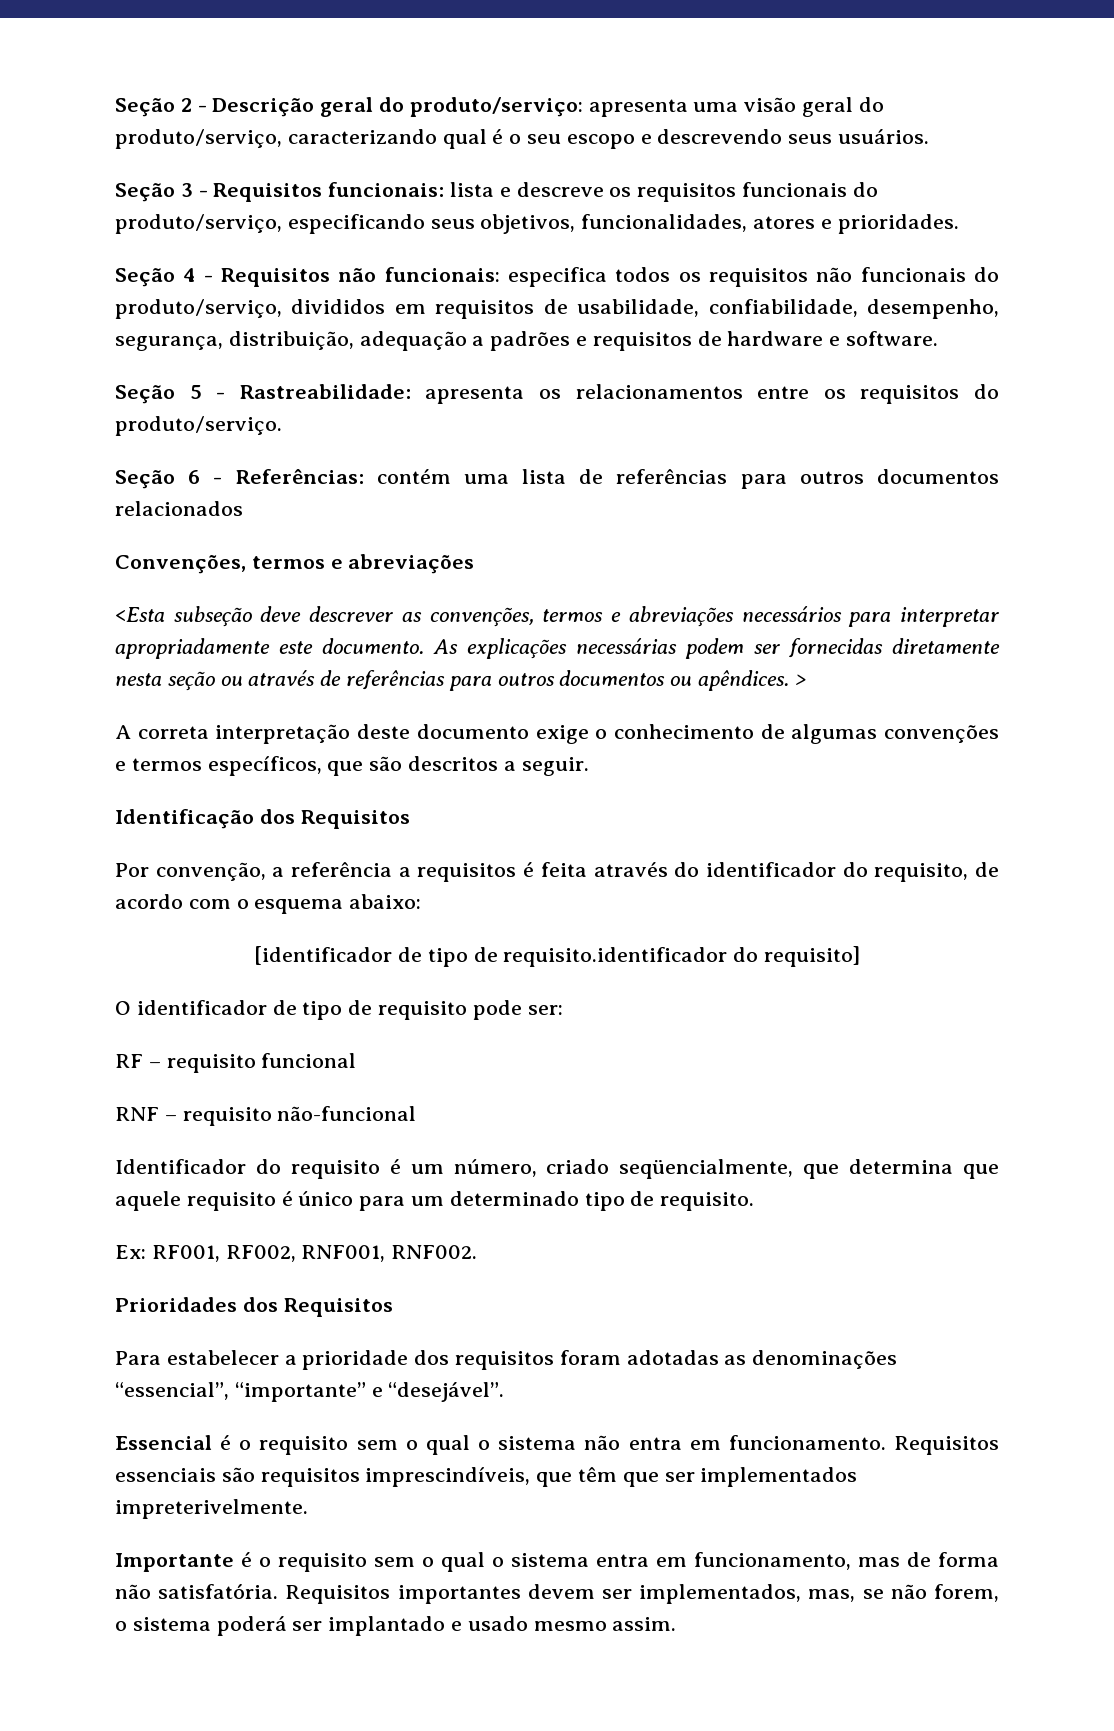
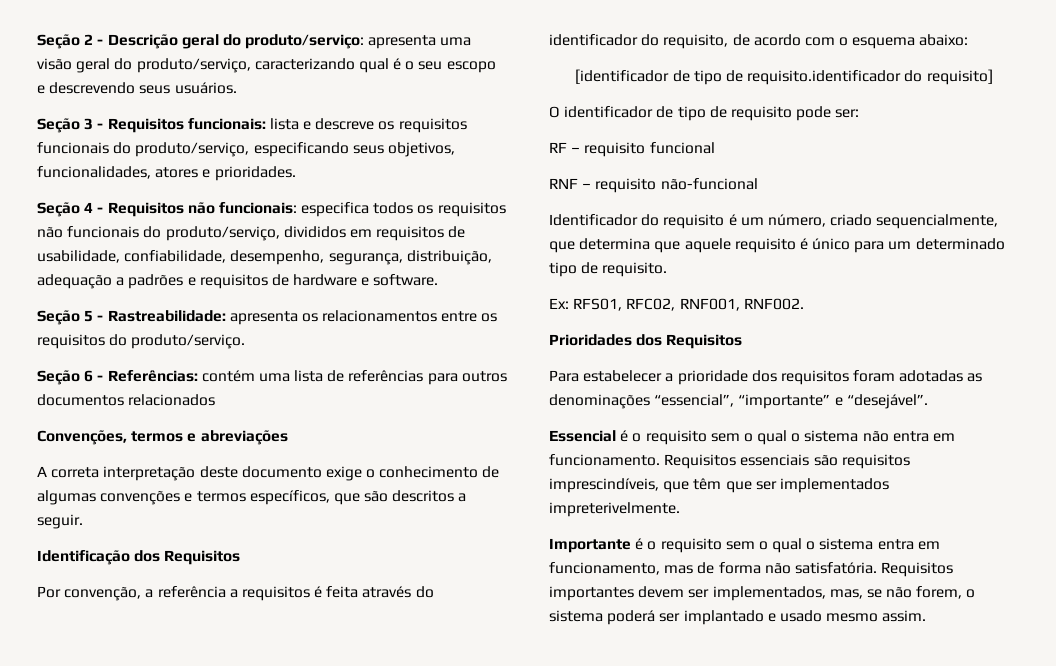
- <Esta subseção deve descrever as convenções, termos e abreviações necessários para interpretar apropriadamente este documento. As explicações necessárias podem ser fornecidas diretamente nesta seção ou através de referências para outros documentos ou apêndices. >
- Identificador do requisito é um número, criado seqüencialmente, que determina que aquele requisito é único para um determinado tipo de requisito.
+ Identificador do requisito é um número, criado sequencialmente, que determina que aquele requisito é único para um determinado tipo de requisito.
- Ex: RF001, RF002, RNF001, RNF002.
+ Ex: RFS01, RFC02, RNF001, RNF002.

